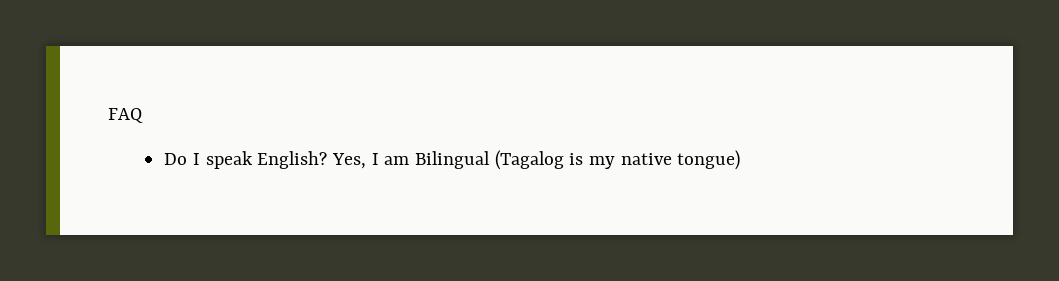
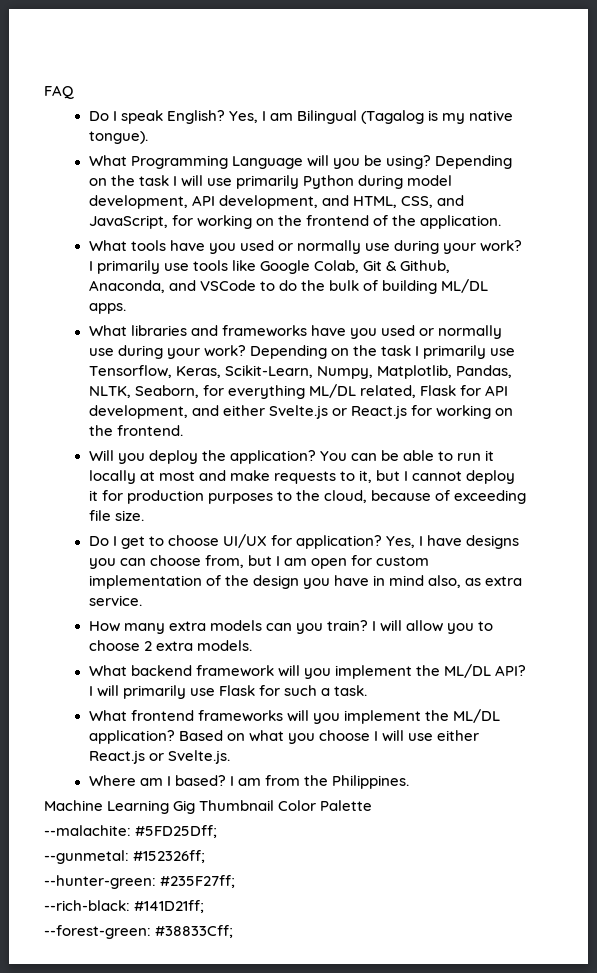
- Yes, I am Bilingual (Tagalog is my native tongue)
+ Yes, I am Bilingual (Tagalog is my native tongue).
+ What Programming Language will you be using? Depending on the task I will use primarily Python during model development, API development, and HTML, CSS, and JavaScript, for working on the frontend of the application.
+ What tools have you used or normally use during your work? I primarily use tools like Google Colab, Git & Github, Anaconda, and VSCode to do the bulk of building ML/DL apps.
+ What libraries and frameworks have you used or normally use during your work? Depending on the task I primarily use Tensorflow, Keras, Scikit-Learn, Numpy, Matplotlib, Pandas, NLTK, Seaborn, for everything ML/DL related, Flask for API development, and either Svelte.js or React.js for working on the frontend.
+ Will you deploy the application? You can be able to run it locally at most and make requests to it, but I cannot deploy it for production purposes to the cloud, because of exceeding file size.
+ Do I get to choose UI/UX for application? Yes, I have designs you can choose from, but I am open for custom implementation of the design you have in mind also, as extra service.
+ How many extra models can you train? I will allow you to choose 2 extra models.
+ What backend framework will you implement the ML/DL API? I will primarily use Flask for such a task.
+ What frontend frameworks will you implement the ML/DL application? Based on what you choose I will use either React.js or Svelte.js.
+ Where am I based? I am from the Philippines.
+ Machine Learning Gig Thumbnail Color Palette
+ --malachite: #5FD25Dff;
+ --gunmetal: #152326ff;
+ --hunter-green: #235F27ff;
+ --rich-black: #141D21ff;
+ --forest-green: #38833Cff;

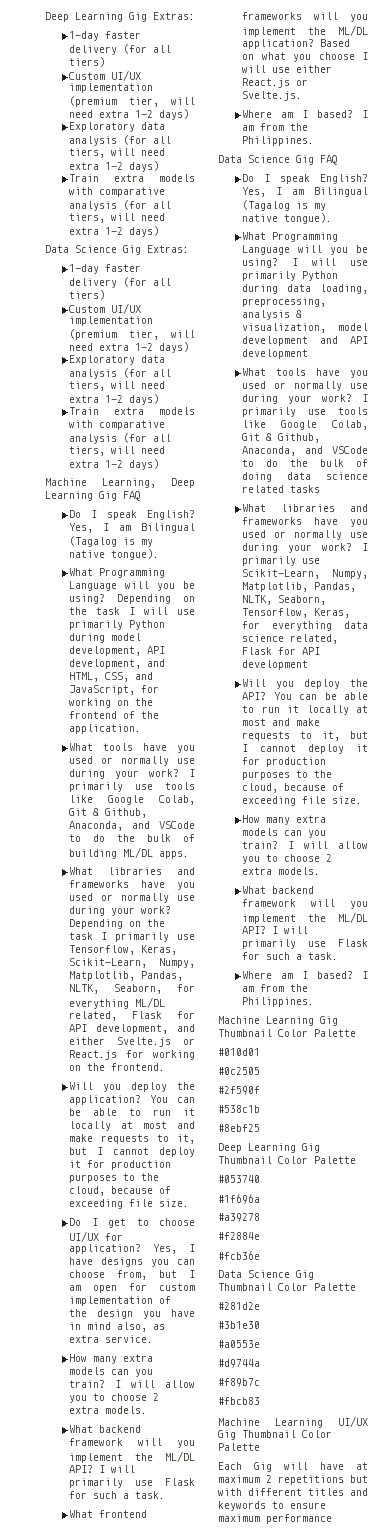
- FAQ
+ Deep Learning Gig Extras:
+ 1-day faster delivery (for all tiers)
+ Custom UI/UX implementation (premium tier, will need extra 1-2 days)
+ Exploratory data analysis (for all tiers, will need extra 1-2 days)
+ Train extra models with comparative analysis (for all tiers, will need extra 1-2 days)
+ Data Science Gig Extras:
+ 1-day faster delivery (for all tiers)
+ Custom UI/UX implementation (premium tier, will need extra 1-2 days)
+ Exploratory data analysis (for all tiers, will need extra 1-2 days)
+ Train extra models with comparative analysis (for all tiers, will need extra 1-2 days)
+ Machine Learning, Deep Learning Gig FAQ
+ Data Science Gig FAQ
+ Do I speak English? Yes, I am Bilingual (Tagalog is my native tongue).
+ What Programming Language will you be using? I will use primarily Python during data loading, preprocessing, analysis & visualization, model development and API development
+ What tools have you used or normally use during your work? I primarily use tools like Google Colab, Git & Github, Anaconda, and VSCode to do the bulk of doing data science related tasks
+ What libraries and frameworks have you used or normally use during your work? I primarily use Scikit-Learn, Numpy, Matplotlib, Pandas, NLTK, Seaborn, Tensorflow, Keras, for everything data science related, Flask for API development
+ Will you deploy the API? You can be able to run it locally at most and make requests to it, but I cannot deploy it for production purposes to the cloud, because of exceeding file size.
+ How many extra models can you train? I will allow you to choose 2 extra models.
+ What backend framework will you implement the ML/DL API? I will primarily use Flask for such a task.
+ Where am I based? I am from the Philippines.
- --malachite: #5FD25Dff;
- --gunmetal: #152326ff;
- --hunter-green: #235F27ff;
- --rich-black: #141D21ff;
- --forest-green: #38833Cff;
+ #010d01
+ #0c2505
+ #2f590f
+ #538c1b
+ #8ebf25
+ Deep Learning Gig Thumbnail Color Palette
+ #053740
+ #1f696a
+ #a39278
+ #f2884e
+ #fcb36e
+ Data Science Gig Thumbnail Color Palette
+ #281d2e
+ #3b1e30
+ #a0553e
+ #d9744a
+ #f89b7c
+ #fbcb83
+ Machine Learning UI/UX Gig Thumbnail Color Palette
+ Each Gig will have at maximum 2 repetitions but with different titles and keywords to ensure maximum performance

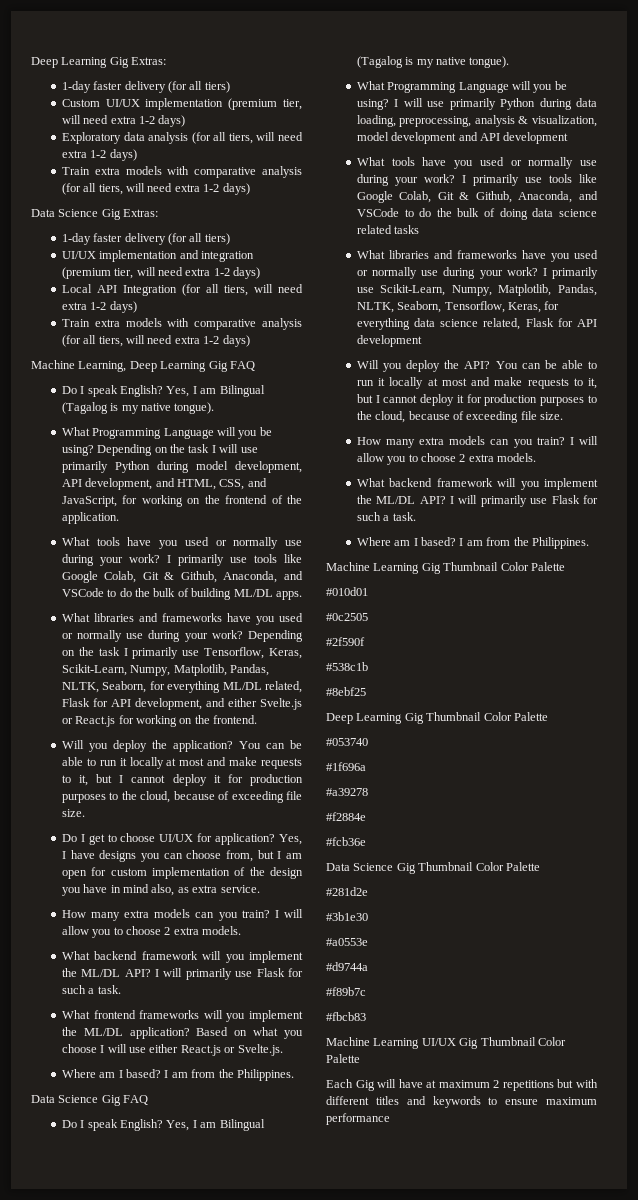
  Data Science Gig Extras:
  1-day faster delivery (for all tiers)
- Custom UI/UX implementation (premium tier, will need extra 1-2 days)
- Exploratory data analysis (for all tiers, will need extra 1-2 days)
+ UI/UX implementation and integration (premium tier, will need extra 1-2 days)
+ Local API Integration (for all tiers, will need extra 1-2 days)

